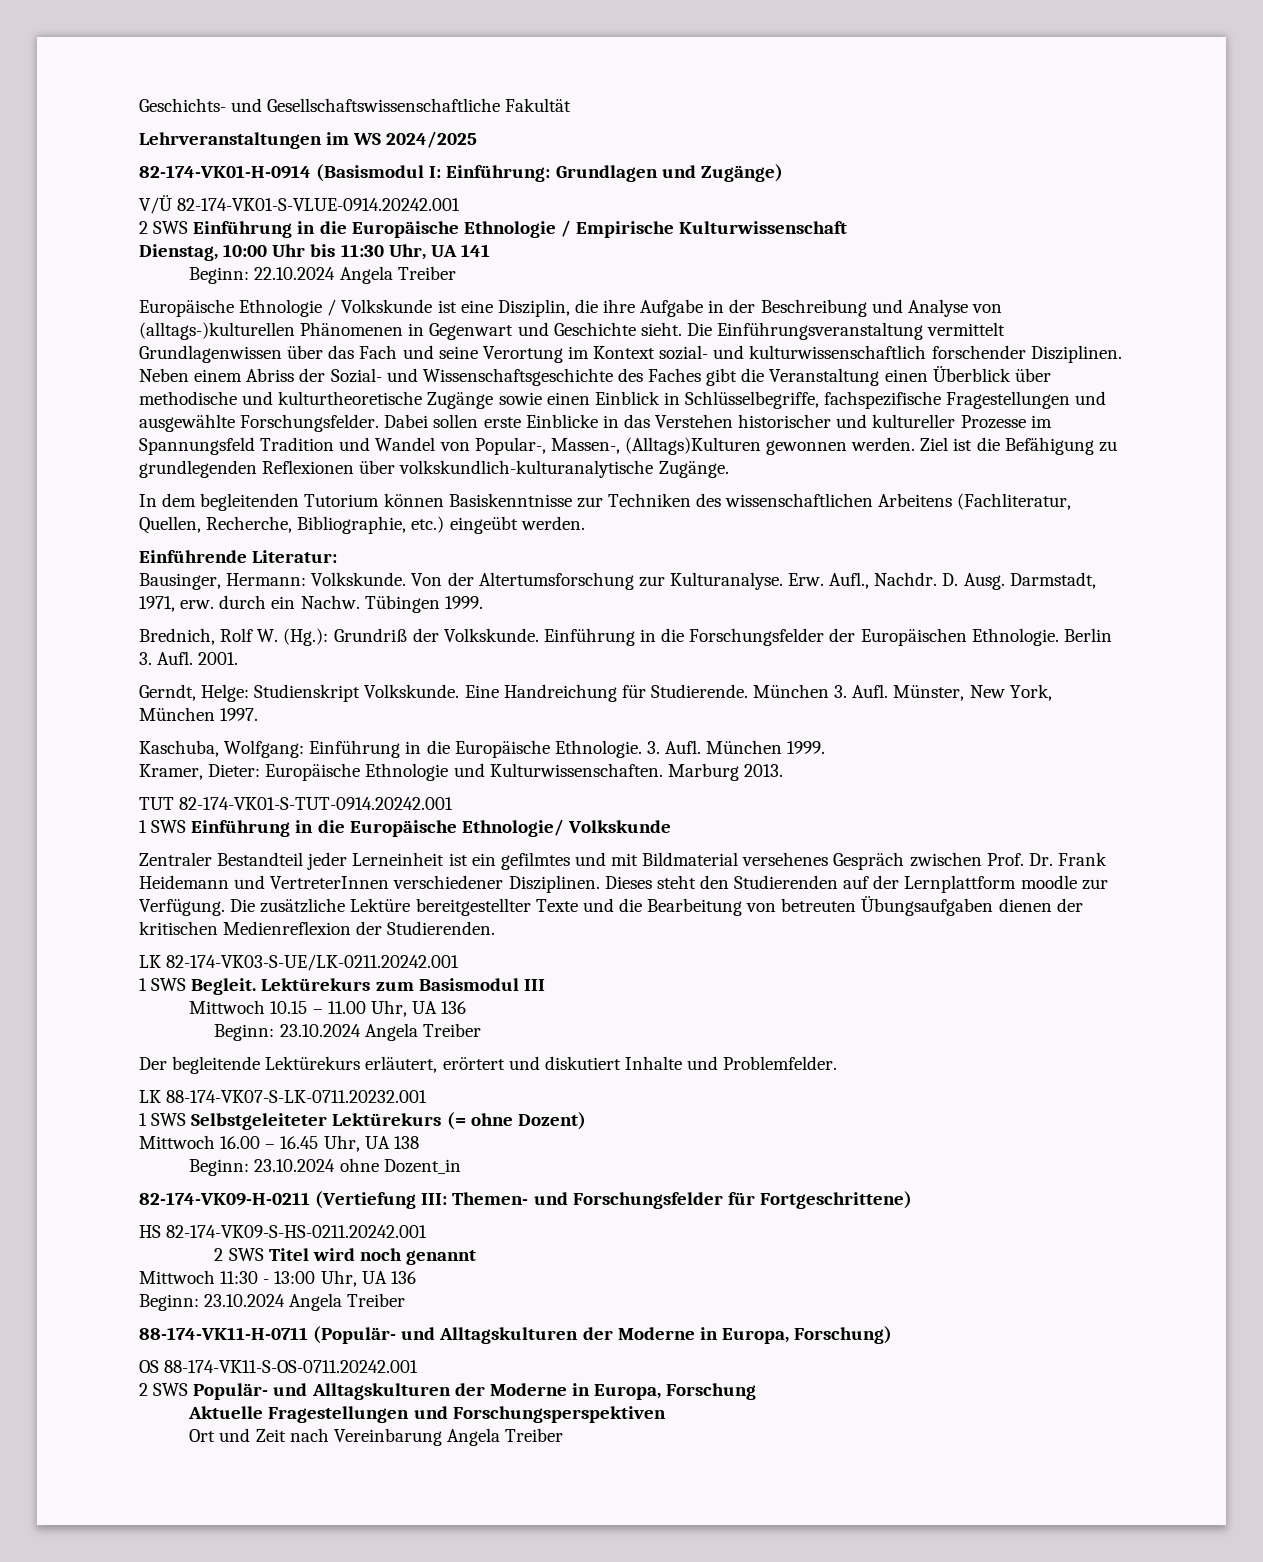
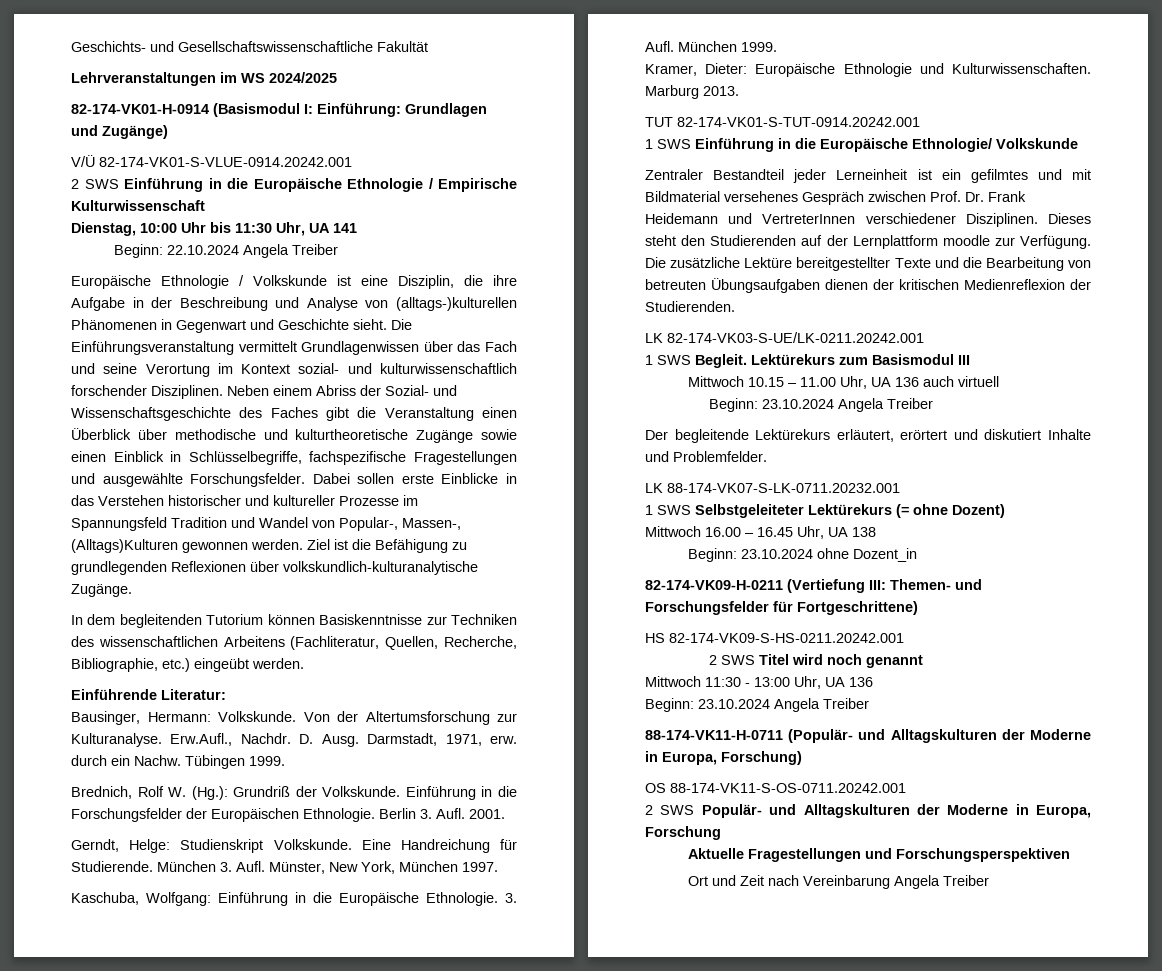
- Erw. Aufl., Nachdr.
+ Erw.Aufl., Nachdr.
- Mittwoch 10.15 – 11.00 Uhr, UA 136
+ Mittwoch 10.15 – 11.00 Uhr, UA 136 auch virtuell

